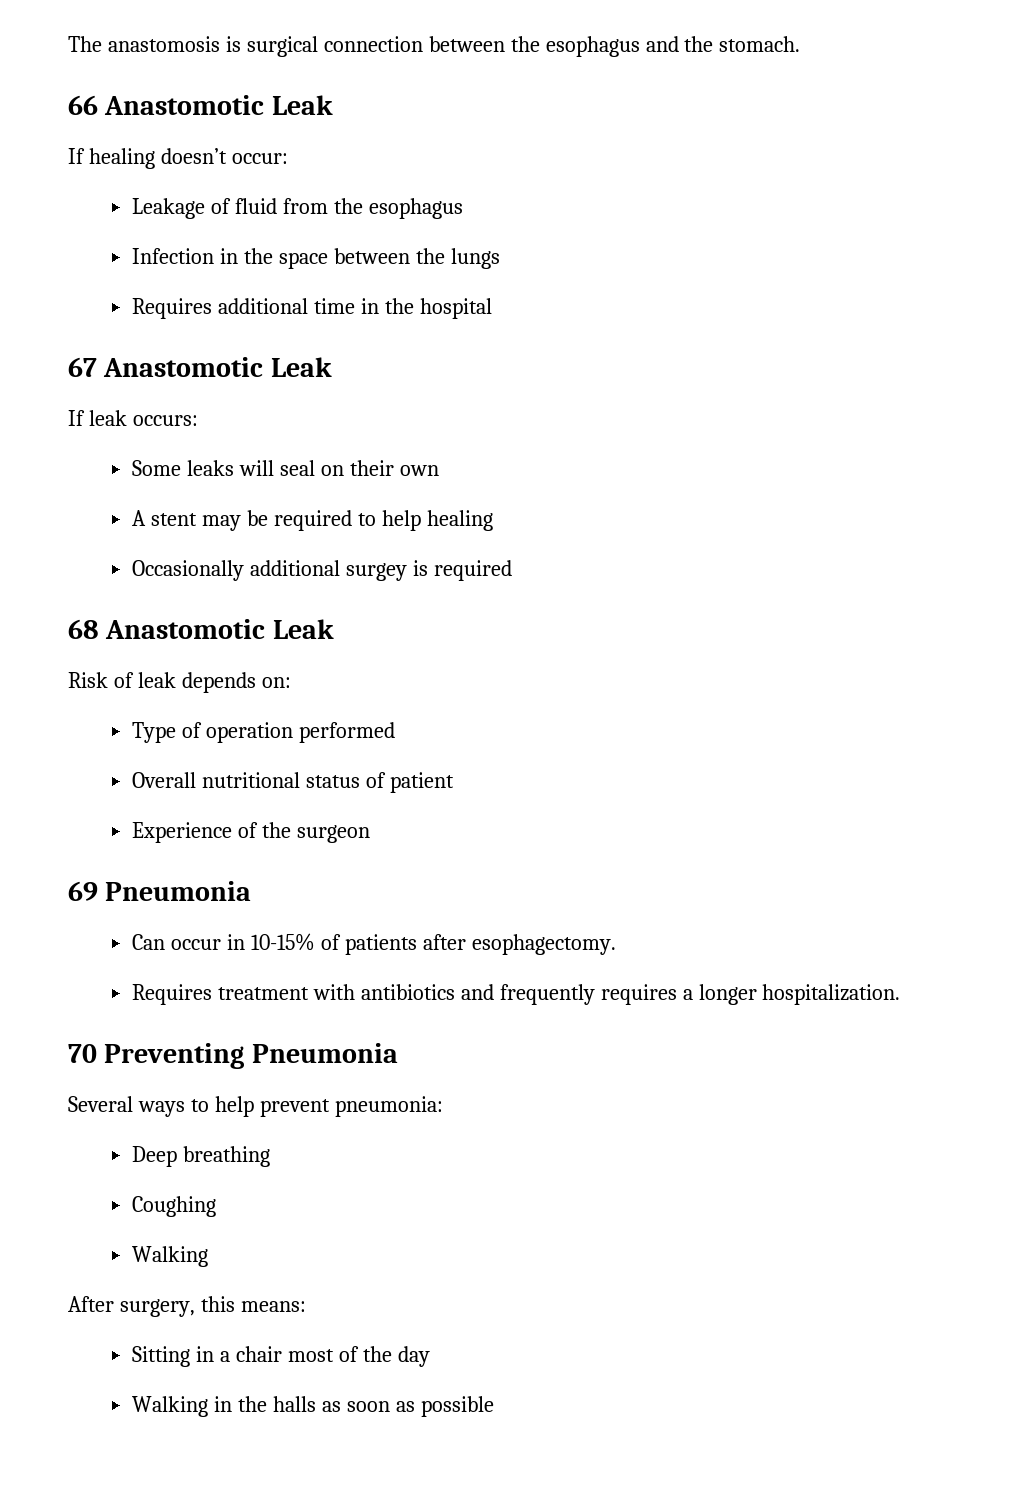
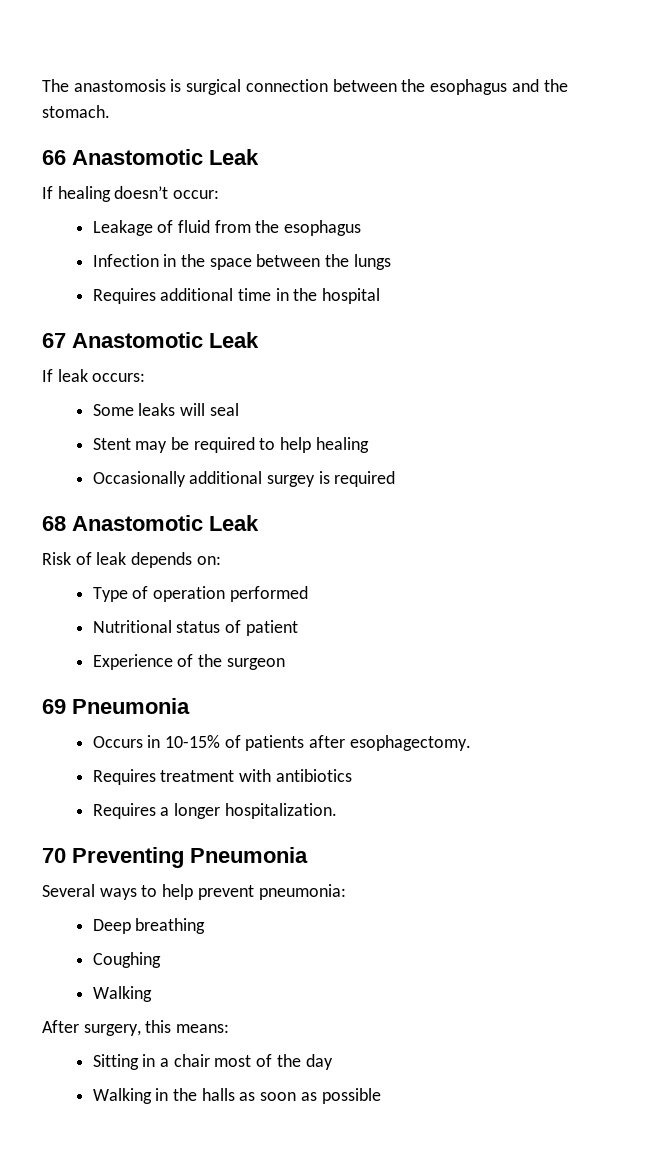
- Some leaks will seal on their own
- A stent may be required to help healing
+ Some leaks will seal
+ Stent may be required to help healing
- Overall nutritional status of patient
+ Nutritional status of patient
- Can occur in 10-15% of patients after esophagectomy.
+ Occurs in 10-15% of patients after esophagectomy.
- Requires treatment with antibiotics and frequently requires a longer hospitalization.
+ Requires treatment with antibiotics
+ Requires a longer hospitalization.

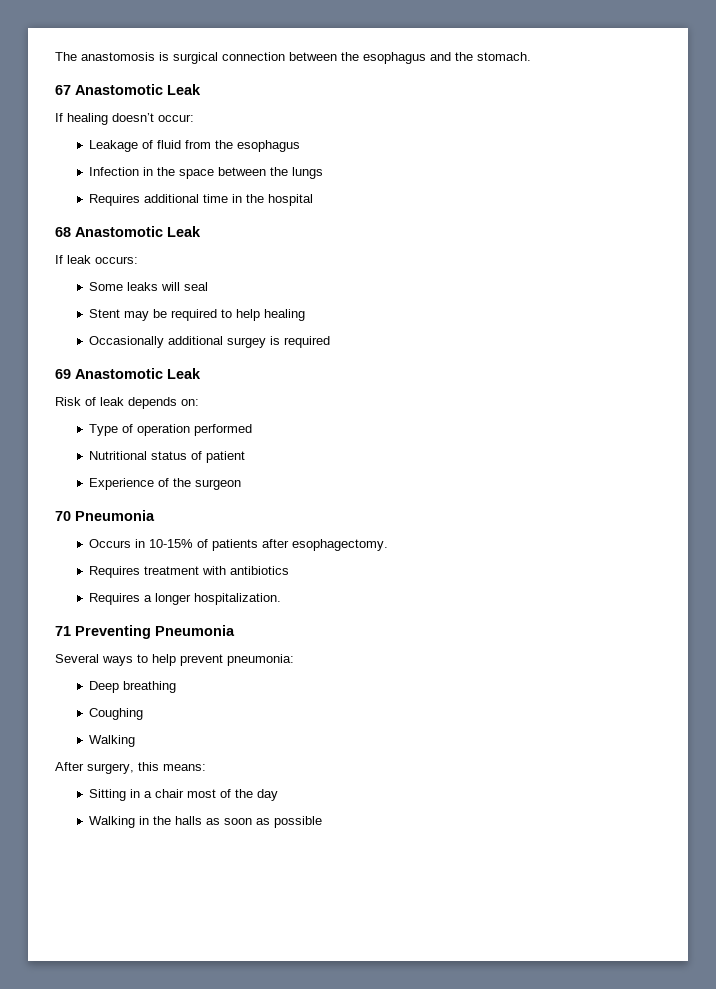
- 66 Anastomotic Leak
+ 67 Anastomotic Leak
- 67 Anastomotic Leak
+ 68 Anastomotic Leak
- 68 Anastomotic Leak
+ 69 Anastomotic Leak
- 69 Pneumonia
+ 70 Pneumonia
- 70 Preventing Pneumonia
+ 71 Preventing Pneumonia

